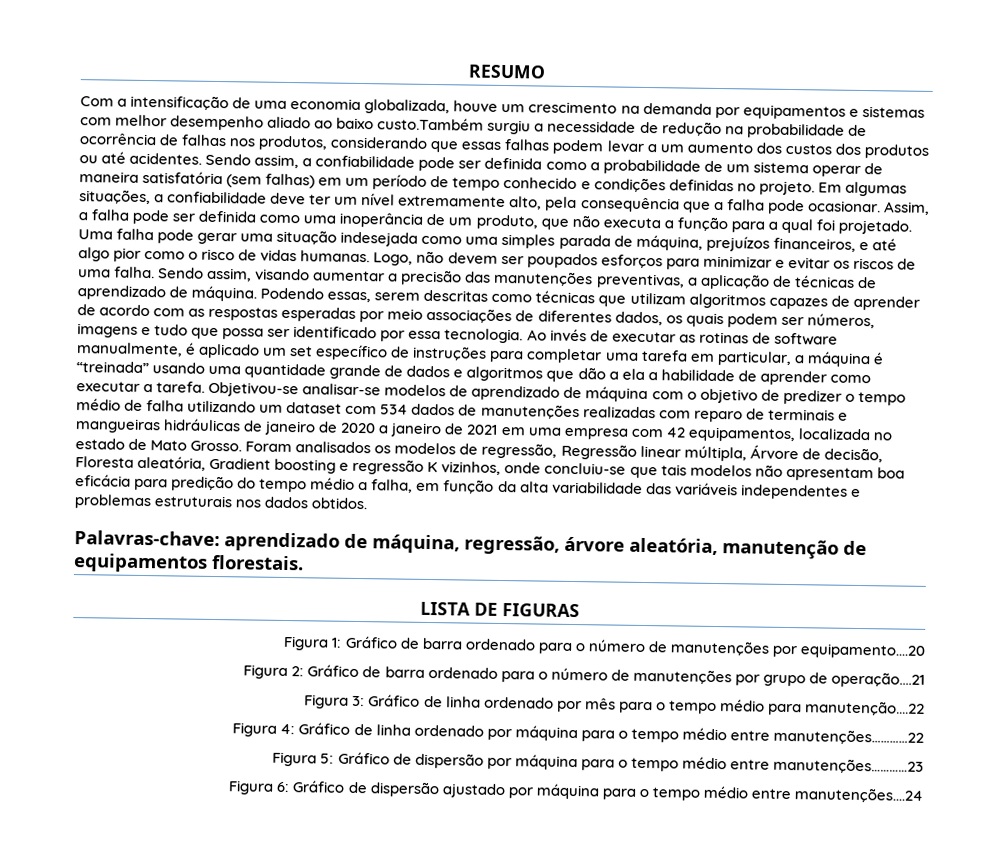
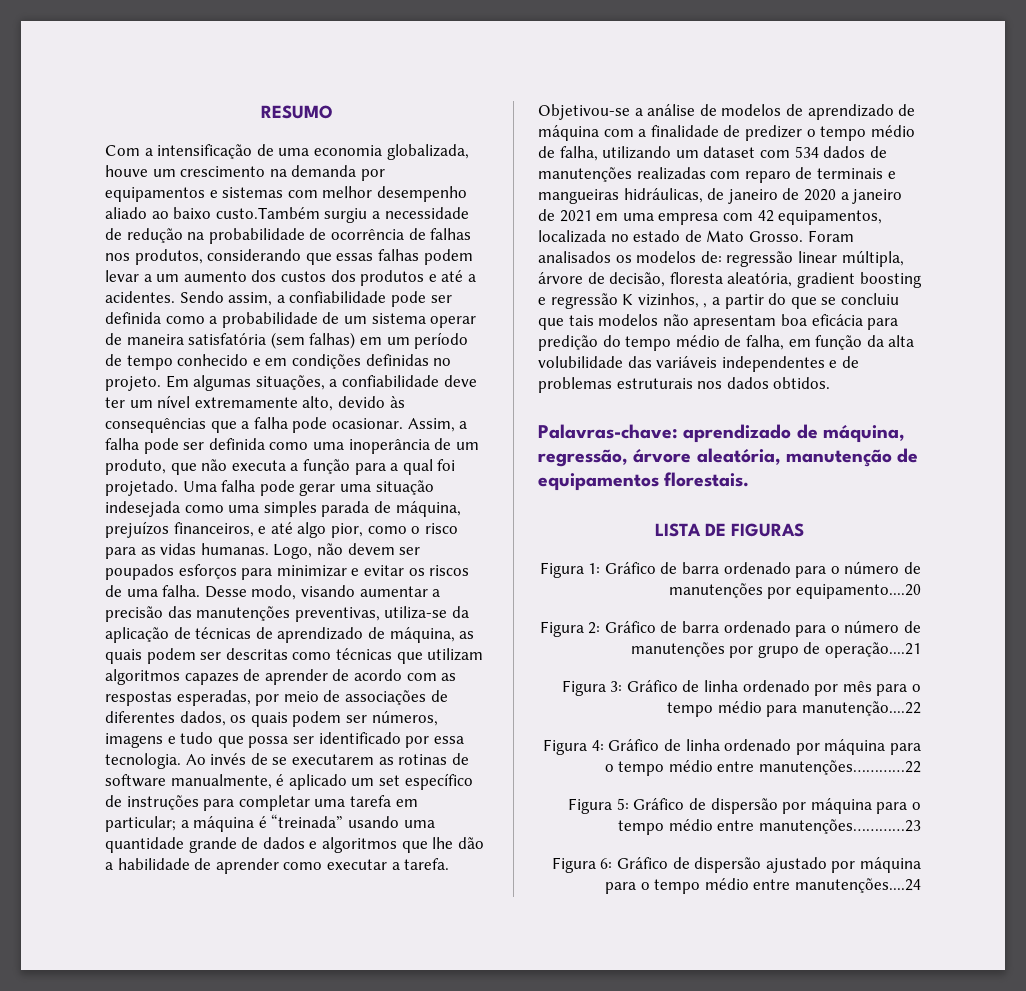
- Com a intensificação de uma economia globalizada, houve um crescimento na demanda por equipamentos e sistemas com melhor desempenho aliado ao baixo custo.Também surgiu a necessidade de redução na probabilidade de ocorrência de falhas nos produtos, considerando que essas falhas podem levar a um aumento dos custos dos produtos ou até acidentes.
+ Com a intensificação de uma economia globalizada, houve um crescimento na demanda por equipamentos e sistemas com melhor desempenho aliado ao baixo custo.Também surgiu a necessidade de redução na probabilidade de ocorrência de falhas nos produtos, considerando que essas falhas podem levar a um aumento dos custos dos produtos e até a acidentes.
- Sendo assim, a confiabilidade pode ser definida como a probabilidade de um sistema operar de maneira satisfatória (sem falhas) em um período de tempo conhecido e condições definidas no projeto.
+ Sendo assim, a confiabilidade pode ser definida como a probabilidade de um sistema operar de maneira satisfatória (sem falhas) em um período de tempo conhecido e em condições definidas no projeto.
- Em algumas situações, a confiabilidade deve ter um nível extremamente alto, pela consequência que a falha pode ocasionar.
+ Em algumas situações, a confiabilidade deve ter um nível extremamente alto, devido às consequências que a falha pode ocasionar.
- Uma falha pode gerar uma situação indesejada como uma simples parada de máquina, prejuízos financeiros, e até algo pior como o risco de vidas humanas.
+ Uma falha pode gerar uma situação indesejada como uma simples parada de máquina, prejuízos financeiros, e até algo pior, como o risco para as vidas humanas.
- Sendo assim, visando aumentar a precisão das manutenções preventivas, a aplicação de técnicas de aprendizado de máquina. Podendo essas, serem descritas como técnicas que utilizam algoritmos capazes de aprender de acordo com as respostas esperadas por meio associações de diferentes dados, os quais podem ser números, imagens e tudo que possa ser identificado por essa tecnologia.
+ Desse modo, visando aumentar a precisão das manutenções preventivas, utiliza-se da aplicação de técnicas de aprendizado de máquina, as quais podem ser descritas como técnicas que utilizam algoritmos capazes de aprender de acordo com as respostas esperadas, por meio de associações de diferentes dados, os quais podem ser números, imagens e tudo que possa ser identificado por essa tecnologia.
- Ao invés de executar as rotinas de software manualmente, é aplicado um set específico de instruções para completar uma tarefa em particular, a máquina é “treinada” usando uma quantidade grande de dados e algoritmos que dão a ela a habilidade de aprender como executar a tarefa.
+ Ao invés de se executarem as rotinas de software manualmente, é aplicado um set específico de instruções para completar uma tarefa em particular; a máquina é “treinada” usando uma quantidade grande de dados e algoritmos que lhe dão a habilidade de aprender como executar a tarefa.
- Objetivou-se analisar-se modelos de aprendizado de máquina com o objetivo de predizer o tempo médio de falha utilizando um dataset com 534 dados de manutenções realizadas com reparo de terminais e mangueiras hidráulicas de janeiro de 2020 a janeiro de 2021 em uma empresa com 42 equipamentos, localizada no estado de Mato Grosso.
+ Objetivou-se a análise de modelos de aprendizado de máquina com a finalidade de predizer o tempo médio de falha, utilizando um dataset com 534 dados de manutenções realizadas com reparo de terminais e mangueiras hidráulicas, de janeiro de 2020 a janeiro de 2021 em uma empresa com 42 equipamentos, localizada no estado de Mato Grosso.
- Foram analisados os modelos de regressão, Regressão linear múltipla, Árvore de decisão, Floresta aleatória, Gradient boosting e regressão K vizinhos, onde concluiu-se que tais modelos não apresentam boa eficácia para predição do tempo médio a falha, em função da alta variabilidade das variáveis independentes e problemas estruturais nos dados obtidos.
+ Foram analisados os modelos de: regressão linear múltipla, árvore de decisão, floresta aleatória, gradient boosting e regressão K vizinhos, , a partir do que se concluiu que tais modelos não apresentam boa eficácia para predição do tempo médio de falha, em função da alta volubilidade das variáveis independentes e de problemas estruturais nos dados obtidos.

